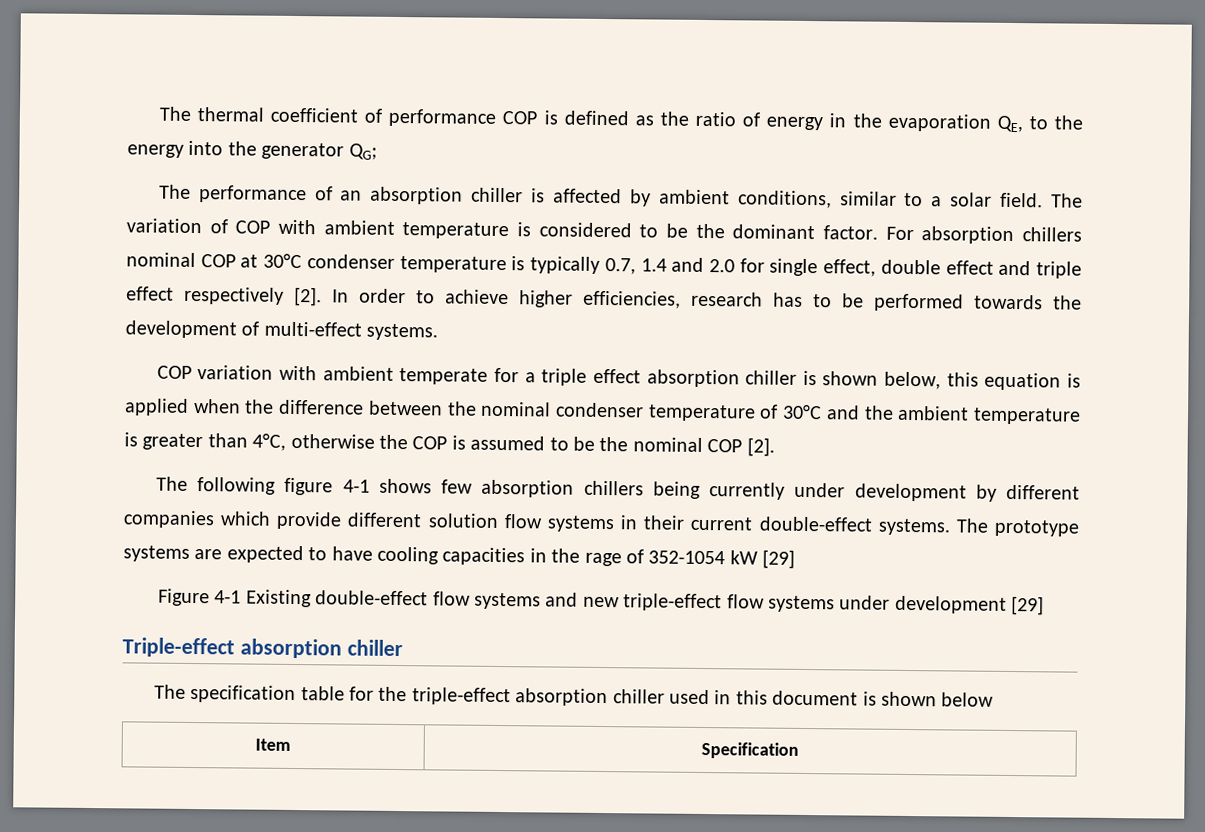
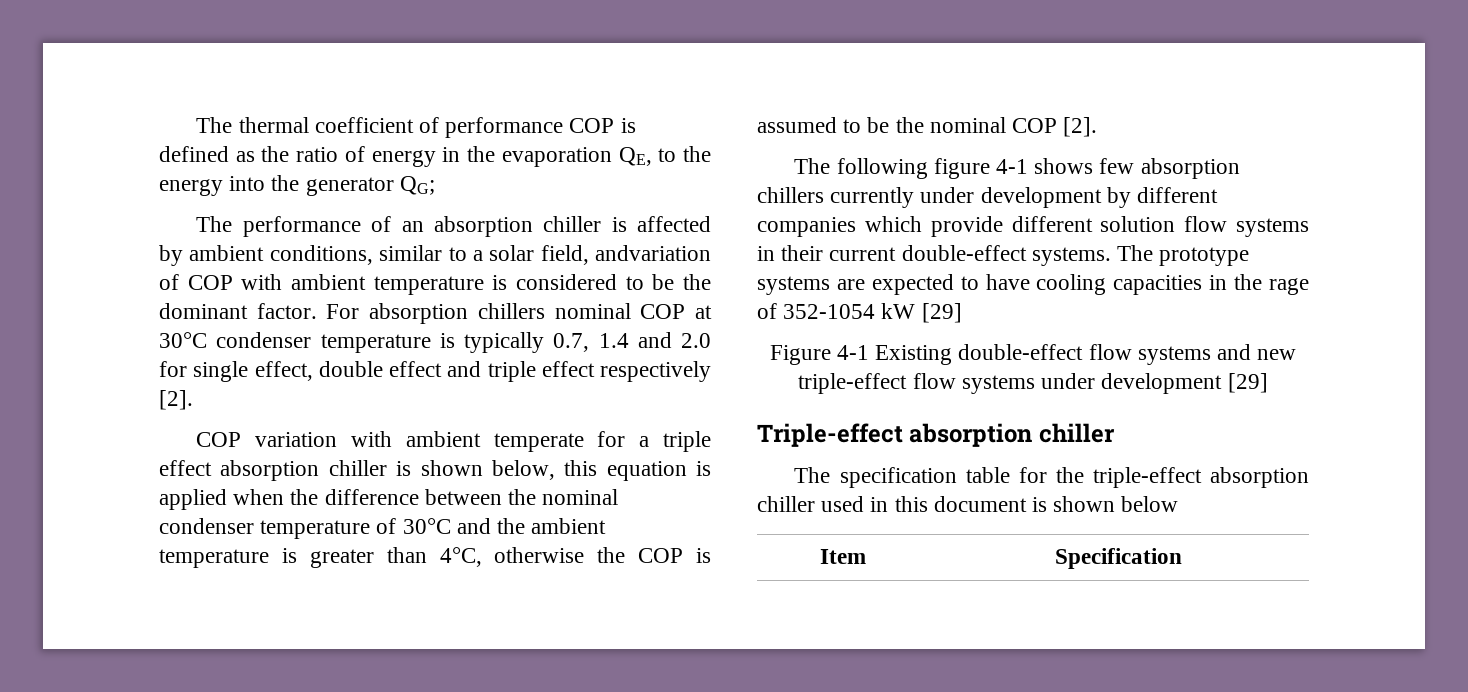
- The performance of an absorption chiller is affected by ambient conditions, similar to a solar field. The variation of COP with ambient temperature is considered to be the dominant factor.
+ The performance of an absorption chiller is affected by ambient conditions, similar to a solar field, andvariation of COP with ambient temperature is considered to be the dominant factor.
- In order to achieve higher efficiencies, research has to be performed towards the development of multi-effect systems.
- The following figure 4-1 shows few absorption chillers being currently under development by different companies which provide different solution flow systems in their current double-effect systems.
+ The following figure 4-1 shows few absorption chillers currently under development by different companies which provide different solution flow systems in their current double-effect systems.

